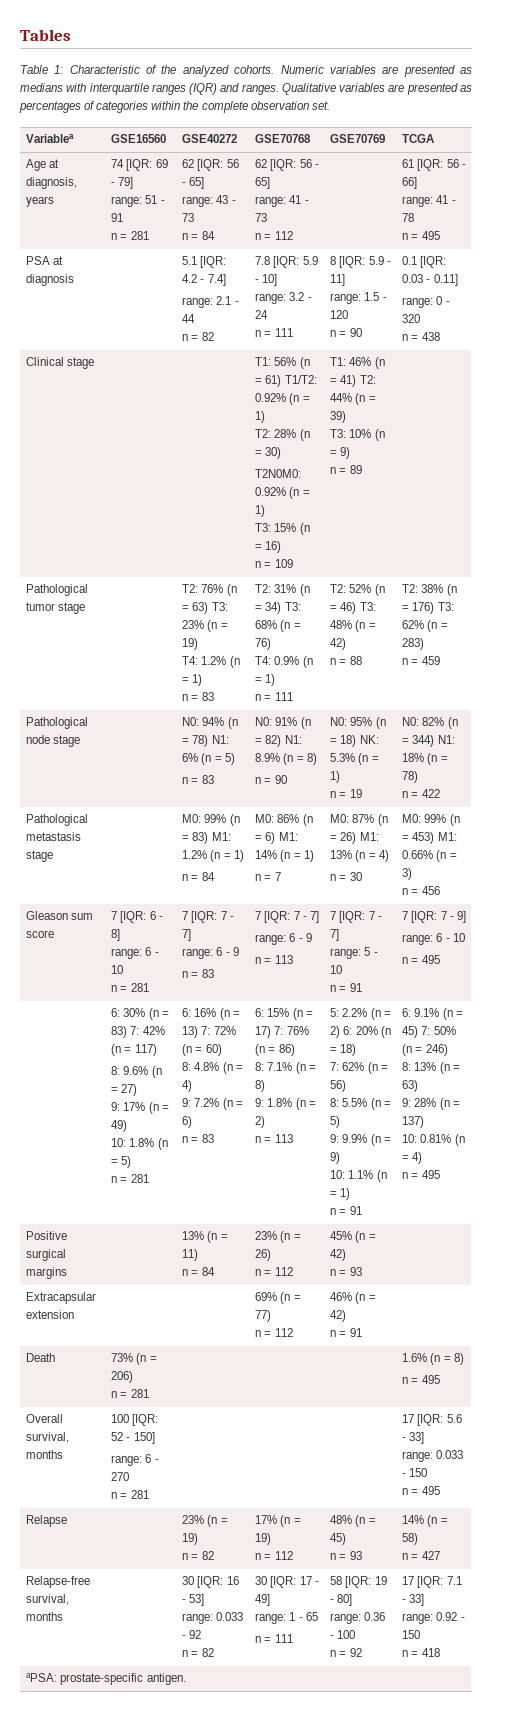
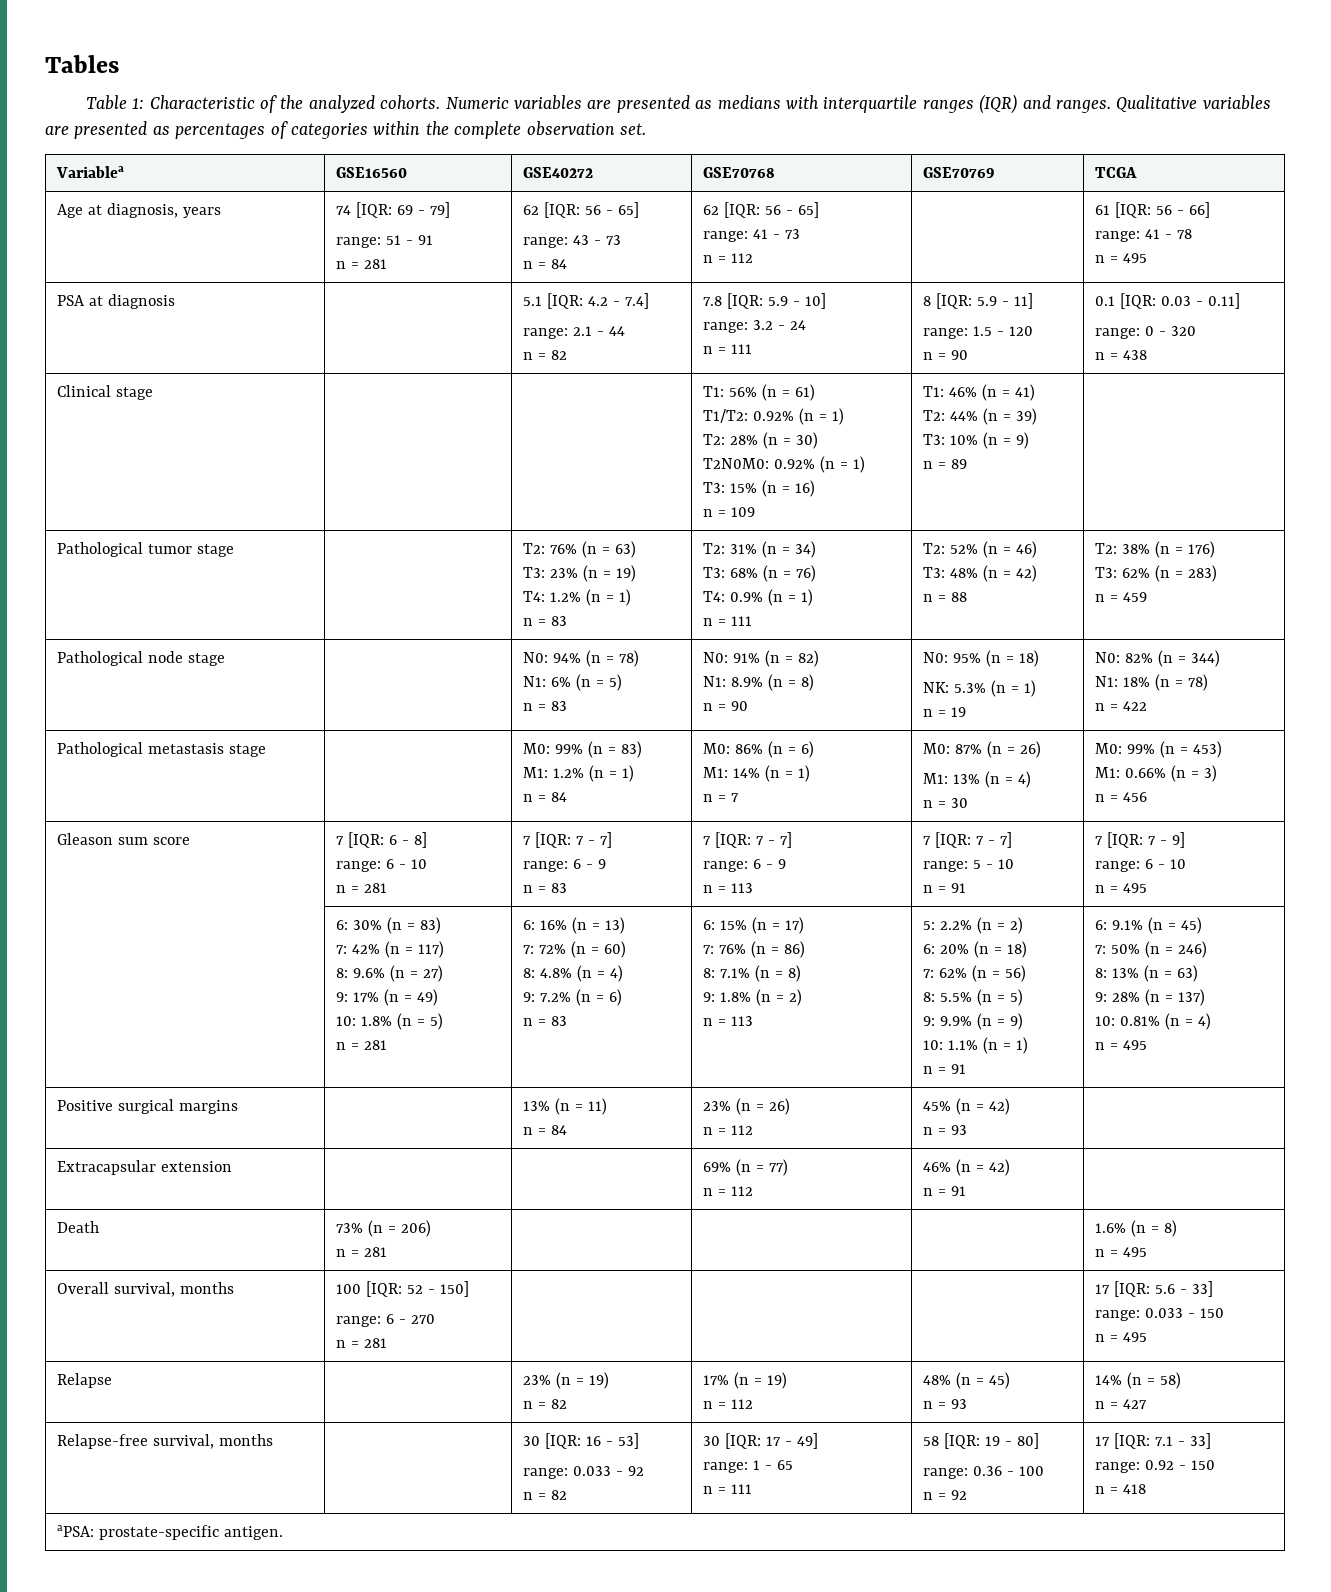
- T1: 56% (n = 61) T1/T2: 0.92% (n = 1)
+ T1: 56% (n = 61)
+ T1/T2: 0.92% (n = 1)
- T1: 46% (n = 41) T2: 44% (n = 39)
+ T1: 46% (n = 41)
+ T2: 44% (n = 39)
- T2: 76% (n = 63) T3: 23% (n = 19)
+ T2: 76% (n = 63)
+ T3: 23% (n = 19)
- T2: 31% (n = 34) T3: 68% (n = 76)
+ T2: 31% (n = 34)
+ T3: 68% (n = 76)
- T2: 52% (n = 46) T3: 48% (n = 42)
+ T2: 52% (n = 46)
+ T3: 48% (n = 42)
- T2: 38% (n = 176) T3: 62% (n = 283)
+ T2: 38% (n = 176)
+ T3: 62% (n = 283)
- N0: 94% (n = 78) N1: 6% (n = 5)
+ N0: 94% (n = 78)
+ N1: 6% (n = 5)
- N0: 91% (n = 82) N1: 8.9% (n = 8)
+ N0: 91% (n = 82)
+ N1: 8.9% (n = 8)
- N0: 95% (n = 18) NK: 5.3% (n = 1)
+ N0: 95% (n = 18)
+ NK: 5.3% (n = 1)
- N0: 82% (n = 344) N1: 18% (n = 78)
+ N0: 82% (n = 344)
+ N1: 18% (n = 78)
- M0: 99% (n = 83) M1: 1.2% (n = 1)
+ M0: 99% (n = 83)
+ M1: 1.2% (n = 1)
- M0: 86% (n = 6) M1: 14% (n = 1)
+ M0: 86% (n = 6)
+ M1: 14% (n = 1)
- M0: 87% (n = 26) M1: 13% (n = 4)
+ M0: 87% (n = 26)
+ M1: 13% (n = 4)
- M0: 99% (n = 453) M1: 0.66% (n = 3)
+ M0: 99% (n = 453)
+ M1: 0.66% (n = 3)
- 6: 30% (n = 83) 7: 42% (n = 117)
+ 6: 30% (n = 83)
+ 7: 42% (n = 117)
- 6: 16% (n = 13) 7: 72% (n = 60)
+ 6: 16% (n = 13)
+ 7: 72% (n = 60)
- 6: 15% (n = 17) 7: 76% (n = 86)
+ 6: 15% (n = 17)
+ 7: 76% (n = 86)
- 5: 2.2% (n = 2) 6: 20% (n = 18)
+ 5: 2.2% (n = 2)
+ 6: 20% (n = 18)
- 6: 9.1% (n = 45) 7: 50% (n = 246)
+ 6: 9.1% (n = 45)
+ 7: 50% (n = 246)

